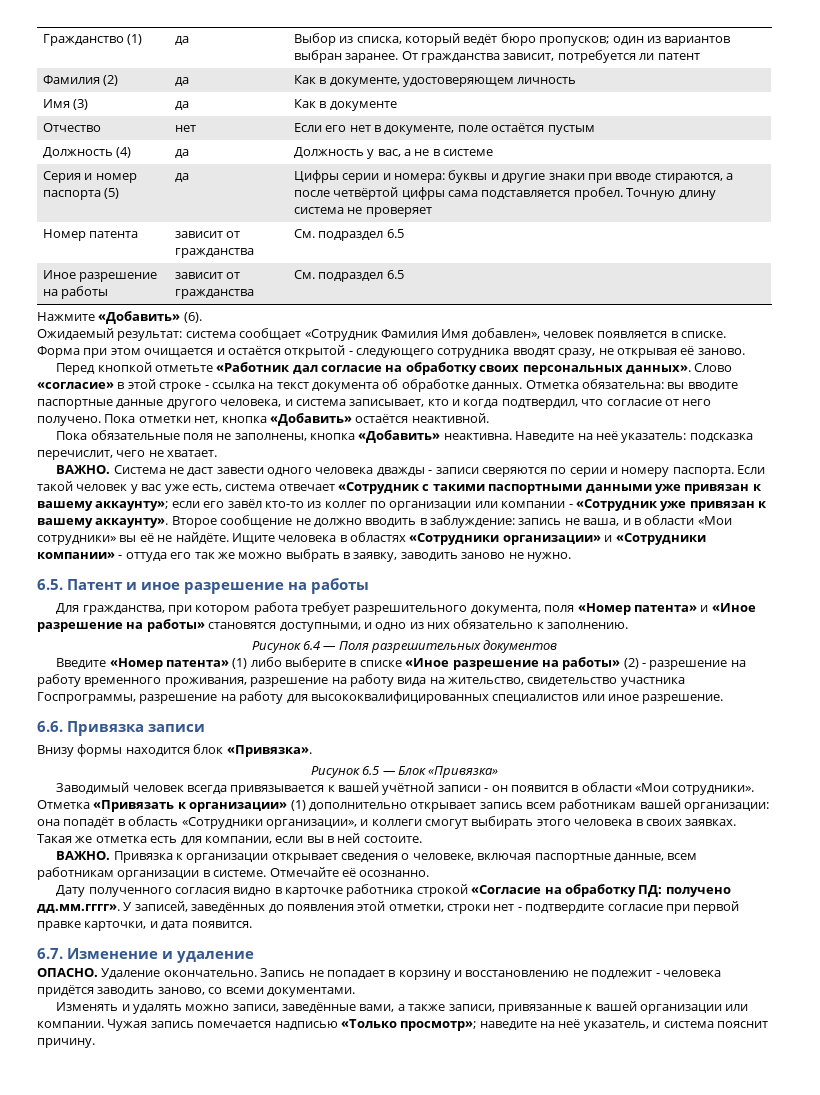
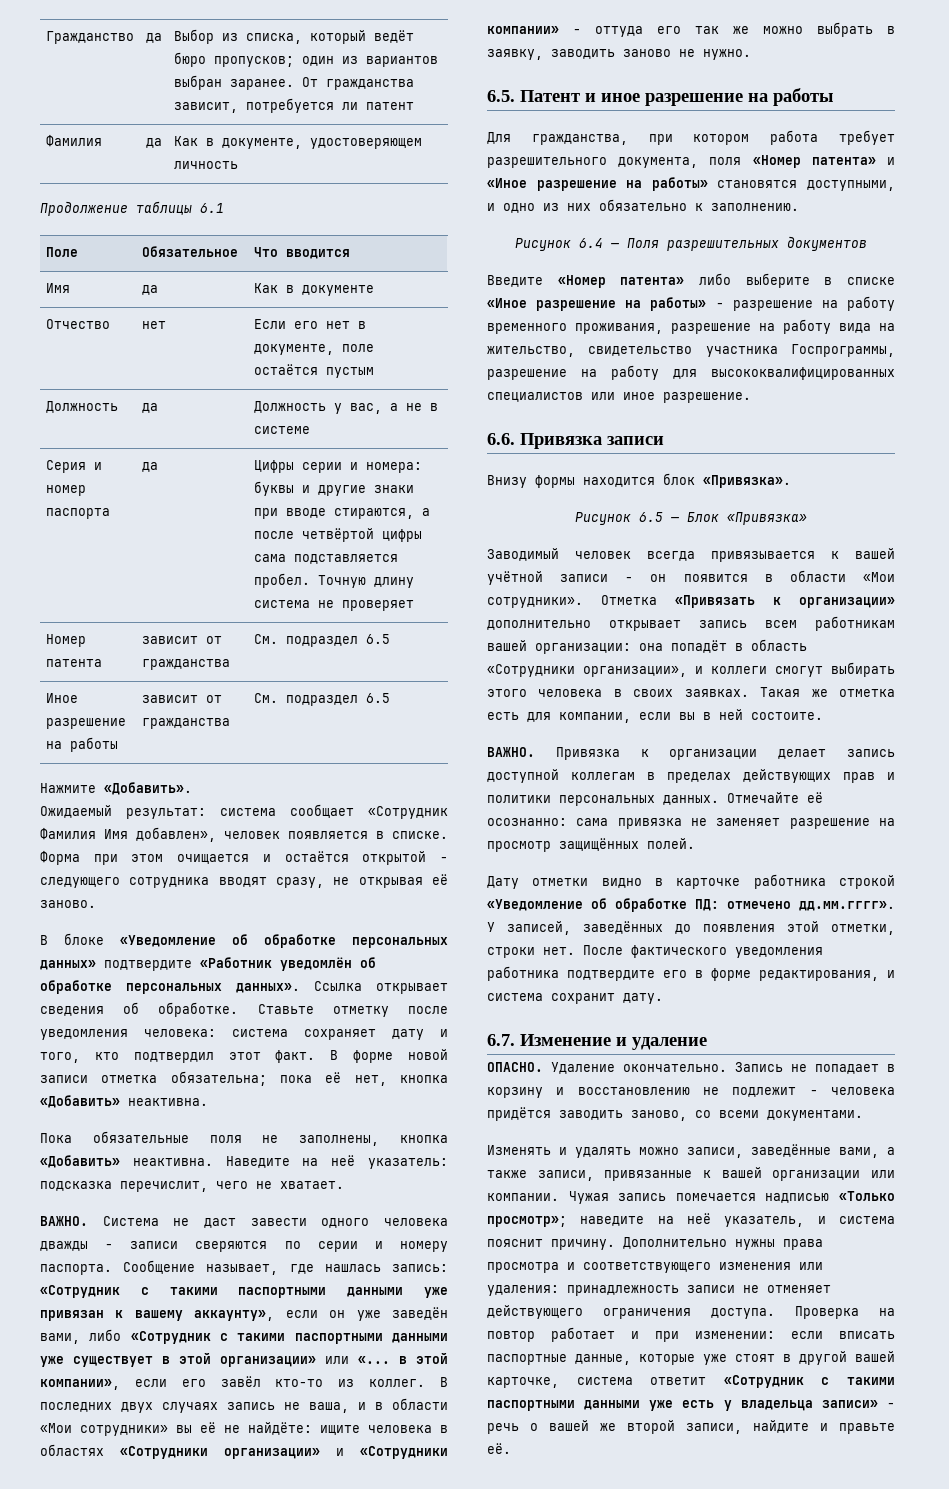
- Гражданство (1) | да | Выбор из списка, который ведёт бюро пропусков; один из вариантов выбран заранее. От гражданства зависит, потребуется ли патент
+ Гражданство | да | Выбор из списка, который ведёт бюро пропусков; один из вариантов выбран заранее. От гражданства зависит, потребуется ли патент
- Фамилия (2) | да | Как в документе, удостоверяющем личность
+ Фамилия | да | Как в документе, удостоверяющем личность
- Имя (3) | да | Как в документе
+ Продолжение таблицы 6.1
+ Поле | Обязательное | Что вводится
+ Имя | да | Как в документе
- Должность (4) | да | Должность у вас, а не в системе
+ Должность | да | Должность у вас, а не в системе
- Серия и номер паспорта (5) | да | Цифры серии и номера: буквы и другие знаки при вводе стираются, а после четвёртой цифры сама подставляется пробел. Точную длину система не проверяет
+ Серия и номер паспорта | да | Цифры серии и номера: буквы и другие знаки при вводе стираются, а после четвёртой цифры сама подставляется пробел. Точную длину система не проверяет
- Нажмите «Добавить» (6).
+ Нажмите «Добавить».
- Перед кнопкой отметьте «Работник дал согласие на обработку своих персональных данных». Слово «согласие» в этой строке - ссылка на текст документа об обработке данных. Отметка обязательна: вы вводите паспортные данные другого человека, и система записывает, кто и когда подтвердил, что согласие от него получено. Пока отметки нет, кнопка «Добавить» остаётся неактивной.
+ В блоке «Уведомление об обработке персональных данных» подтвердите «Работник уведомлён об обработке персональных данных». Ссылка открывает сведения об обработке. Ставьте отметку после уведомления человека: система сохраняет дату и того, кто подтвердил этот факт. В форме новой записи отметка обязательна; пока её нет, кнопка «Добавить» неактивна.
- Если такой человек у вас уже есть, система отвечает «Сотрудник с такими паспортными данными уже привязан к вашему аккаунту»; если его завёл кто-то из коллег по организации или компании - «Сотрудник уже привязан к вашему аккаунту». Второе сообщение не должно вводить в заблуждение: запись не ваша, и в области «Мои сотрудники» вы её не найдёте. Ищите человека в областях «Сотрудники организации» и «Сотрудники компании» - оттуда его так же можно выбрать в заявку, заводить заново не нужно.
+ Сообщение называет, где нашлась запись: «Сотрудник с такими паспортными данными уже привязан к вашему аккаунту», если он уже заведён вами, либо «Сотрудник с такими паспортными данными уже существует в этой организации» или «... в этой компании», если его завёл кто-то из коллег. В последних двух случаях запись не ваша, и в области «Мои сотрудники» вы её не найдёте: ищите человека в областях «Сотрудники организации» и «Сотрудники компании» - оттуда его так же можно выбрать в заявку, заводить заново не нужно.
- Введите «Номер патента» (1) либо выберите в списке «Иное разрешение на работы» (2) - разрешение на работу временного проживания, разрешение на работу вида на жительство, свидетельство участника Госпрограммы, разрешение на работу для высококвалифицированных специалистов или иное разрешение.
+ Введите «Номер патента» либо выберите в списке «Иное разрешение на работы» - разрешение на работу временного проживания, разрешение на работу вида на жительство, свидетельство участника Госпрограммы, разрешение на работу для высококвалифицированных специалистов или иное разрешение.
- Отметка «Привязать к организации» (1) дополнительно открывает запись всем работникам вашей организации: она попадёт в область «Сотрудники организации», и коллеги смогут выбирать этого человека в своих заявках.
+ Отметка «Привязать к организации» дополнительно открывает запись всем работникам вашей организации: она попадёт в область «Сотрудники организации», и коллеги смогут выбирать этого человека в своих заявках.
- Привязка к организации открывает сведения о человеке, включая паспортные данные, всем работникам организации в системе. Отмечайте её осознанно.
+ Привязка к организации делает запись доступной коллегам в пределах действующих прав и политики персональных данных. Отмечайте её осознанно: сама привязка не заменяет разрешение на просмотр защищённых полей.
- Дату полученного согласия видно в карточке работника строкой «Согласие на обработку ПД: получено дд.мм.гггг». У записей, заведённых до появления этой отметки, строки нет - подтвердите согласие при первой правке карточки, и дата появится.
+ Дату отметки видно в карточке работника строкой «Уведомление об обработке ПД: отмечено дд.мм.гггг». У записей, заведённых до появления этой отметки, строки нет. После фактического уведомления работника подтвердите его в форме редактирования, и система сохранит дату.
+ Дополнительно нужны права просмотра и соответствующего изменения или удаления: принадлежность записи не отменяет действующего ограничения доступа. Проверка на повтор работает и при изменении: если вписать паспортные данные, которые уже стоят в другой вашей карточке, система ответит «Сотрудник с такими паспортными данными уже есть у владельца записи» - речь о вашей же второй записи, найдите и правьте её.

